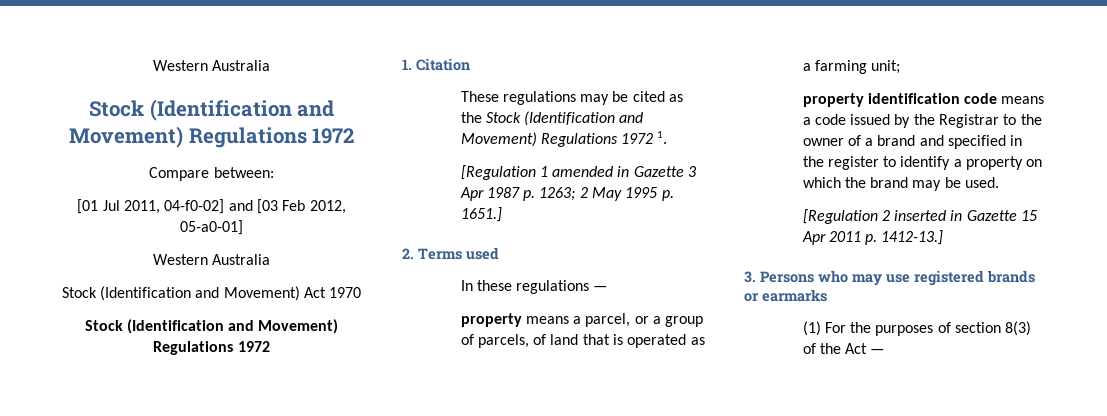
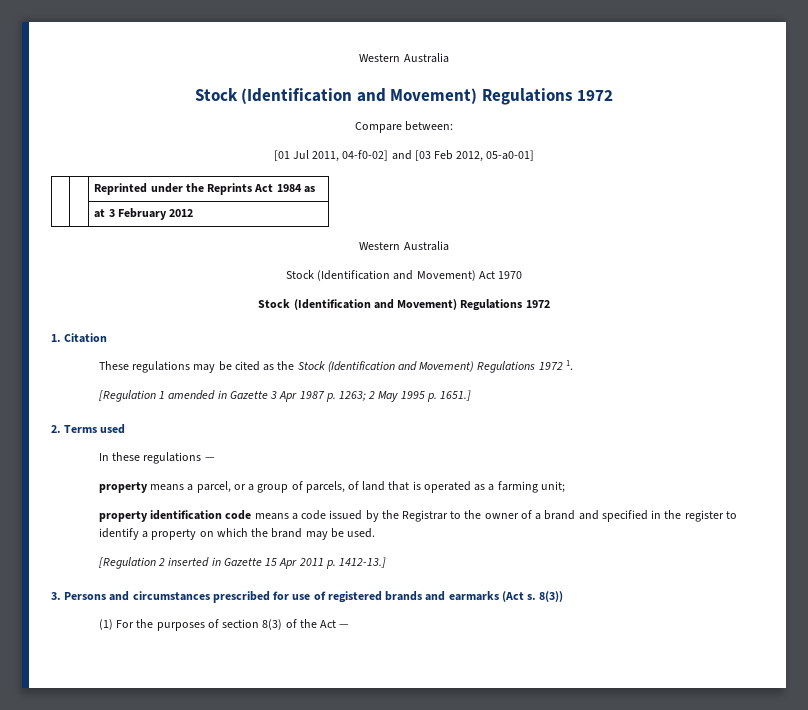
+ | | Reprinted under the Reprints Act 1984 as
+ | | at 3 February 2012
- 3. Persons who may use registered brands or earmarks
+ 3. Persons and circumstances prescribed for use of registered brands and earmarks (Act s. 8(3))

